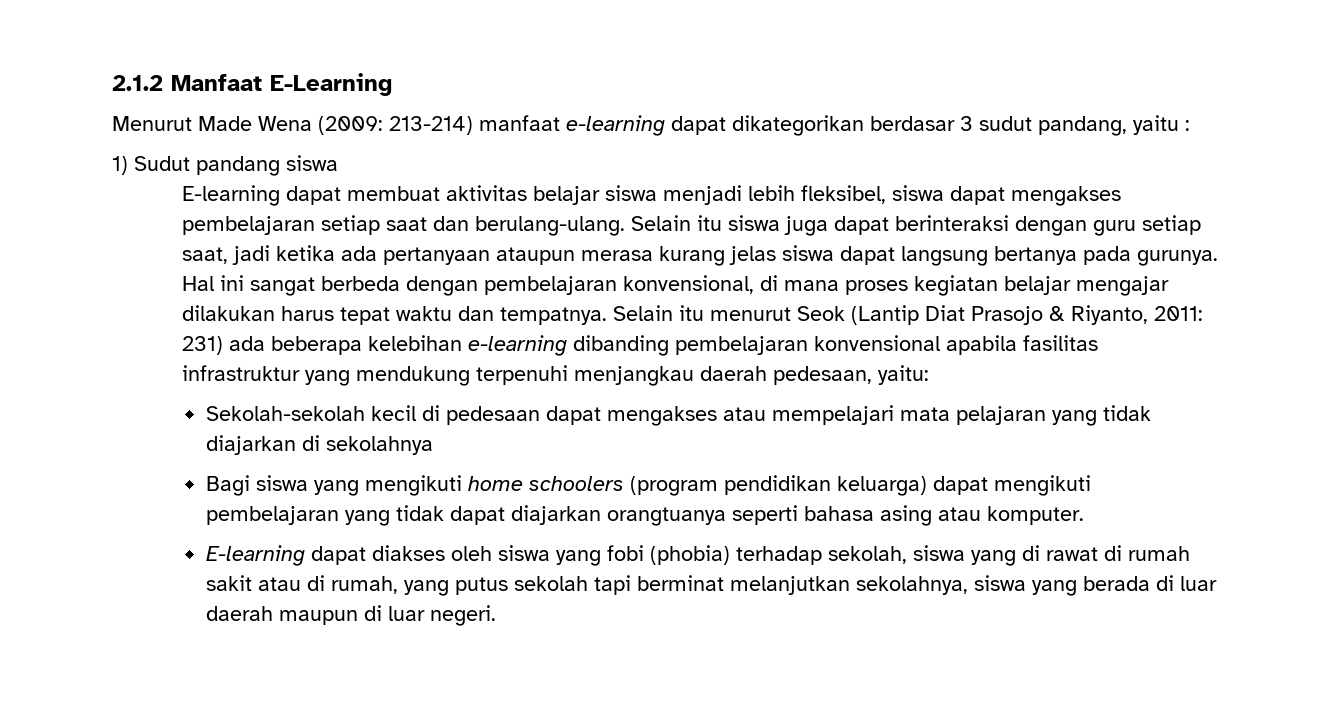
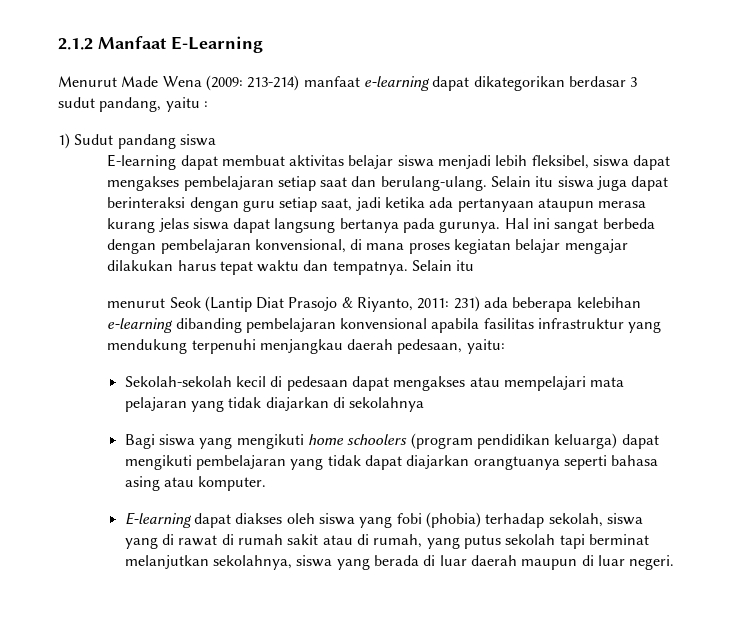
- Hal ini sangat berbeda dengan pembelajaran konvensional, di mana proses kegiatan belajar mengajar dilakukan harus tepat waktu dan tempatnya. Selain itu menurut Seok (Lantip Diat Prasojo & Riyanto, 2011: 231) ada beberapa kelebihan e-learning dibanding pembelajaran konvensional apabila fasilitas infrastruktur yang mendukung terpenuhi menjangkau daerah pedesaan, yaitu:
+ Hal ini sangat berbeda dengan pembelajaran konvensional, di mana proses kegiatan belajar mengajar dilakukan harus tepat waktu dan tempatnya. Selain itu
+ menurut Seok (Lantip Diat Prasojo & Riyanto, 2011: 231) ada beberapa kelebihan e-learning dibanding pembelajaran konvensional apabila fasilitas infrastruktur yang mendukung terpenuhi menjangkau daerah pedesaan, yaitu:

